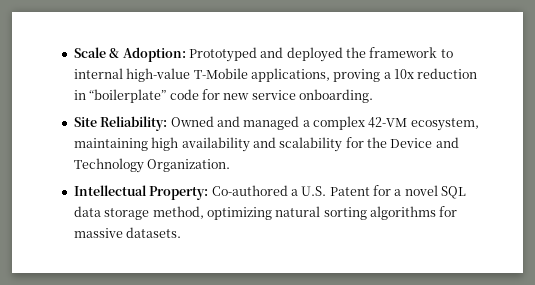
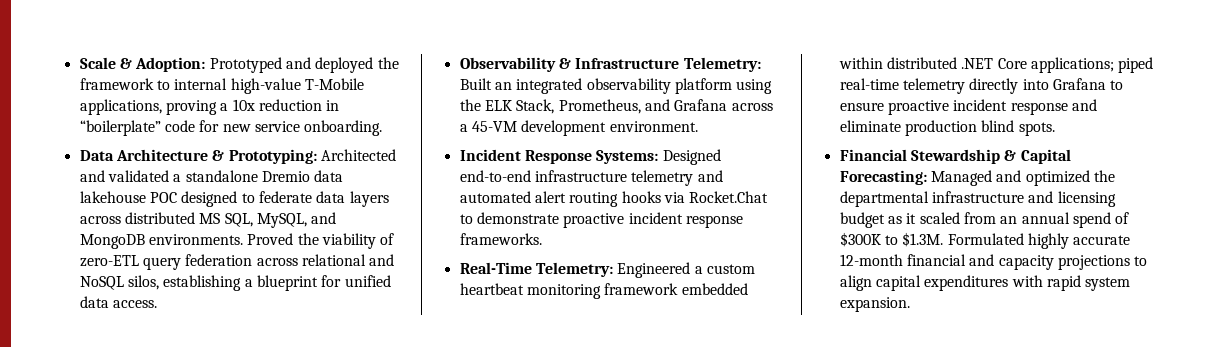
- Site Reliability: Owned and managed a complex 42-VM ecosystem, maintaining high availability and scalability for the Device and Technology Organization.
- Intellectual Property: Co-authored a U.S. Patent for a novel SQL data storage method, optimizing natural sorting algorithms for massive datasets.
+ Data Architecture & Prototyping: Architected and validated a standalone Dremio data lakehouse POC designed to federate data layers across distributed MS SQL, MySQL, and MongoDB environments. Proved the viability of zero-ETL query federation across relational and NoSQL silos, establishing a blueprint for unified data access.
+ Observability & Infrastructure Telemetry: Built an integrated observability platform using the ELK Stack, Prometheus, and Grafana across a 45-VM development environment.
+ Incident Response Systems: Designed end-to-end infrastructure telemetry and automated alert routing hooks via Rocket.Chat to demonstrate proactive incident response frameworks.
+ Real-Time Telemetry: Engineered a custom heartbeat monitoring framework embedded within distributed .NET Core applications; piped real-time telemetry directly into Grafana to ensure proactive incident response and eliminate production blind spots.
+ Financial Stewardship & Capital Forecasting: Managed and optimized the departmental infrastructure and licensing budget as it scaled from an annual spend of $300K to $1.3M. Formulated highly accurate 12-month financial and capacity projections to align capital expenditures with rapid system expansion.

